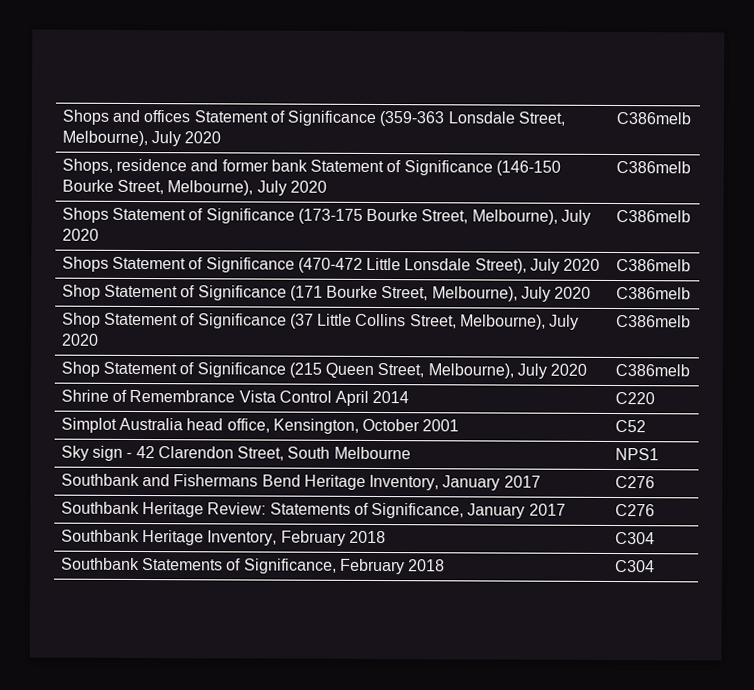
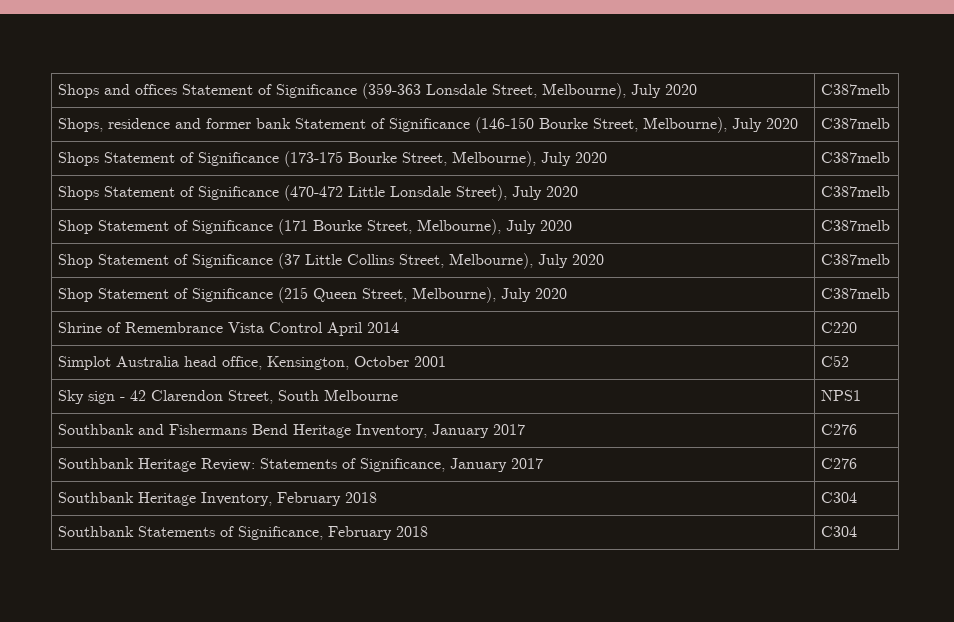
- Shops and offices Statement of Significance (359-363 Lonsdale Street, Melbourne), July 2020 | C386melb
+ Shops and offices Statement of Significance (359-363 Lonsdale Street, Melbourne), July 2020 | C387melb
- Shops, residence and former bank Statement of Significance (146-150 Bourke Street, Melbourne), July 2020 | C386melb
+ Shops, residence and former bank Statement of Significance (146-150 Bourke Street, Melbourne), July 2020 | C387melb
- Shops Statement of Significance (173-175 Bourke Street, Melbourne), July 2020 | C386melb
+ Shops Statement of Significance (173-175 Bourke Street, Melbourne), July 2020 | C387melb
- Shops Statement of Significance (470-472 Little Lonsdale Street), July 2020 | C386melb
+ Shops Statement of Significance (470-472 Little Lonsdale Street), July 2020 | C387melb
- Shop Statement of Significance (171 Bourke Street, Melbourne), July 2020 | C386melb
+ Shop Statement of Significance (171 Bourke Street, Melbourne), July 2020 | C387melb
- Shop Statement of Significance (37 Little Collins Street, Melbourne), July 2020 | C386melb
+ Shop Statement of Significance (37 Little Collins Street, Melbourne), July 2020 | C387melb
- Shop Statement of Significance (215 Queen Street, Melbourne), July 2020 | C386melb
+ Shop Statement of Significance (215 Queen Street, Melbourne), July 2020 | C387melb

